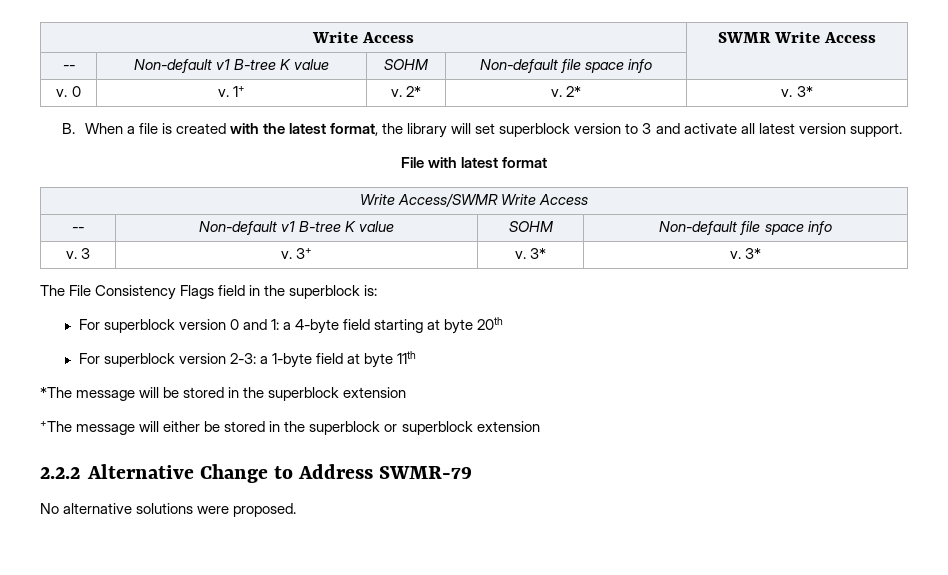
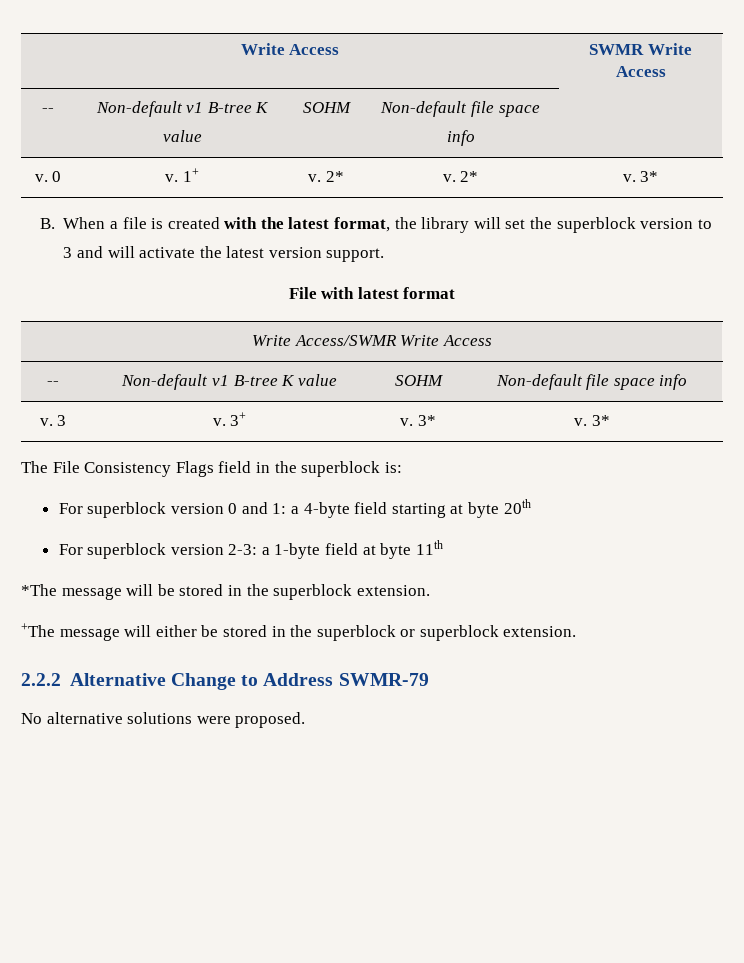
- B. When a file is created with the latest format, the library will set superblock version to 3 and activate all latest version support.
+ B. When a file is created with the latest format, the library will set the superblock version to 3 and will activate the latest version support.
- *The message will be stored in the superblock extension
+ *The message will be stored in the superblock extension.
- +The message will either be stored in the superblock or superblock extension
+ +The message will either be stored in the superblock or superblock extension.

